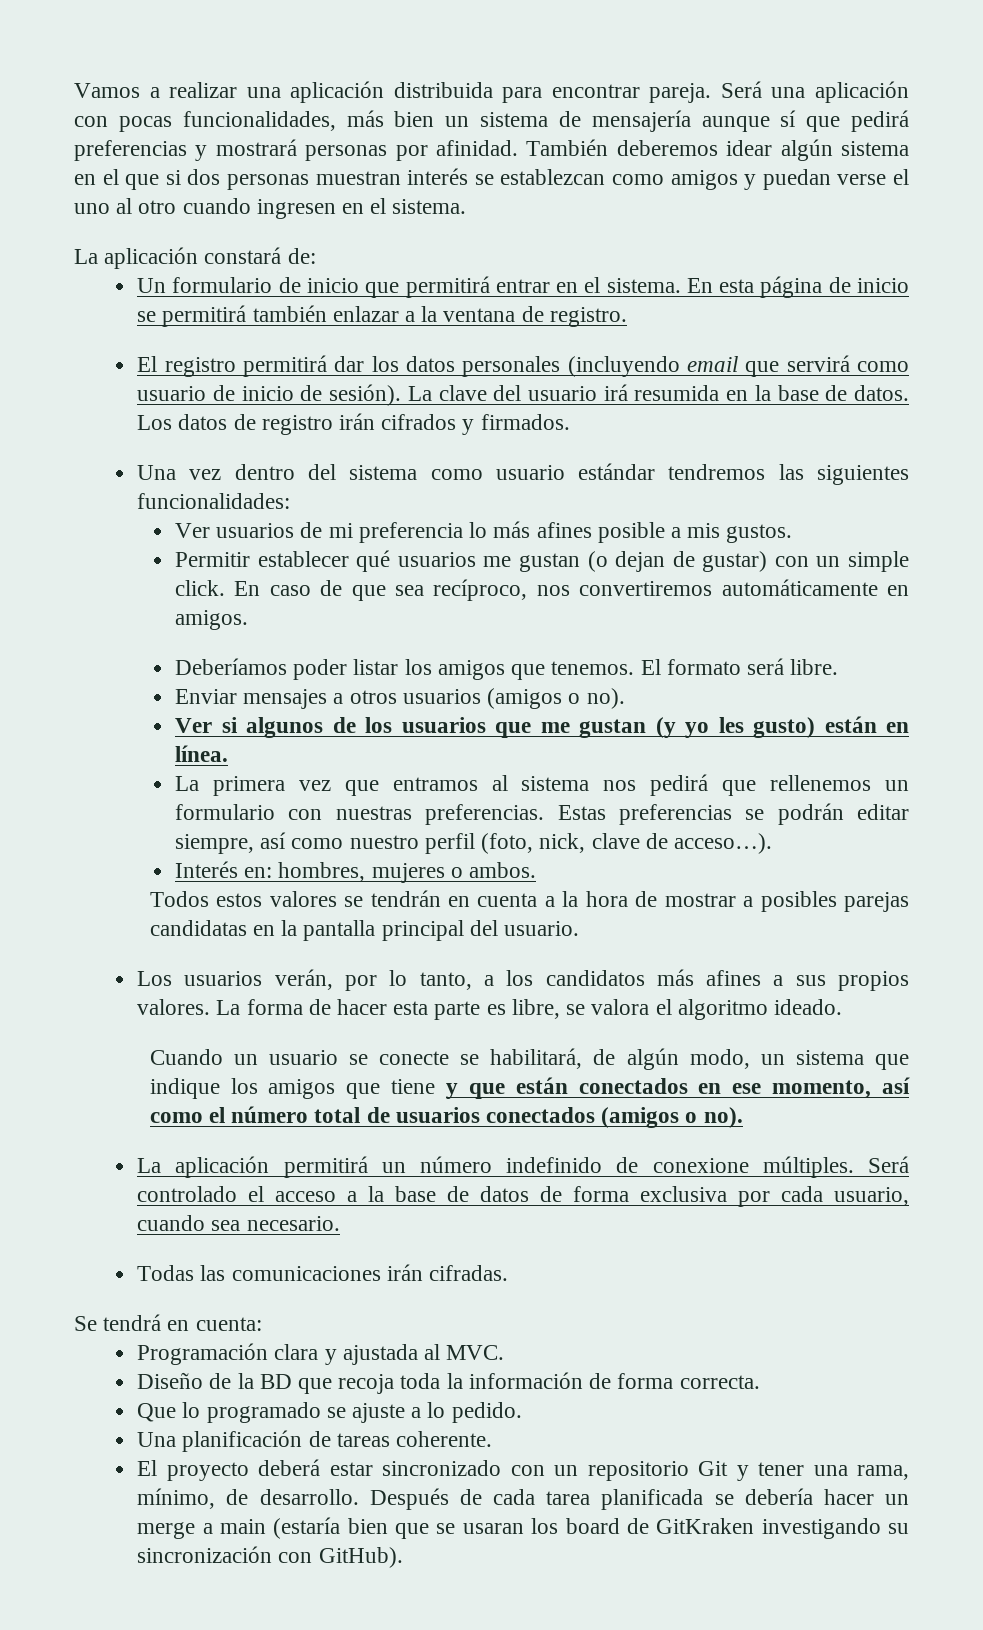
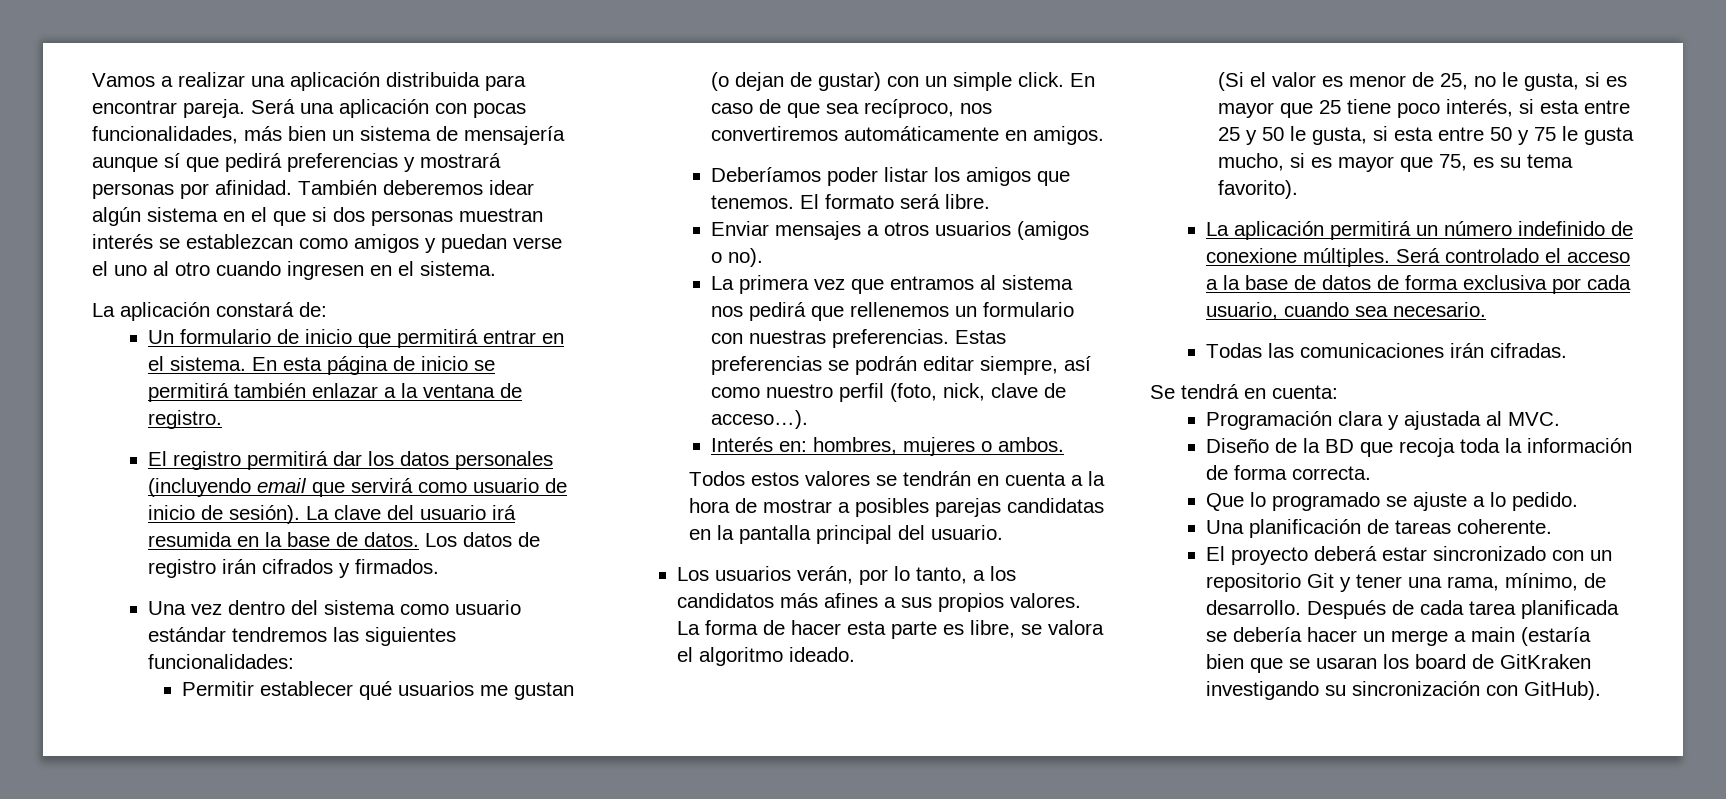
- Ver usuarios de mi preferencia lo más afines posible a mis gustos.
- Ver si algunos de los usuarios que me gustan (y yo les gusto) están en línea.
- Cuando un usuario se conecte se habilitará, de algún modo, un sistema que indique los amigos que tiene y que están conectados en ese momento, así como el número total de usuarios conectados (amigos o no).
+ (Si el valor es menor de 25, no le gusta, si es mayor que 25 tiene poco interés, si esta entre 25 y 50 le gusta, si esta entre 50 y 75 le gusta mucho, si es mayor que 75, es su tema favorito).

